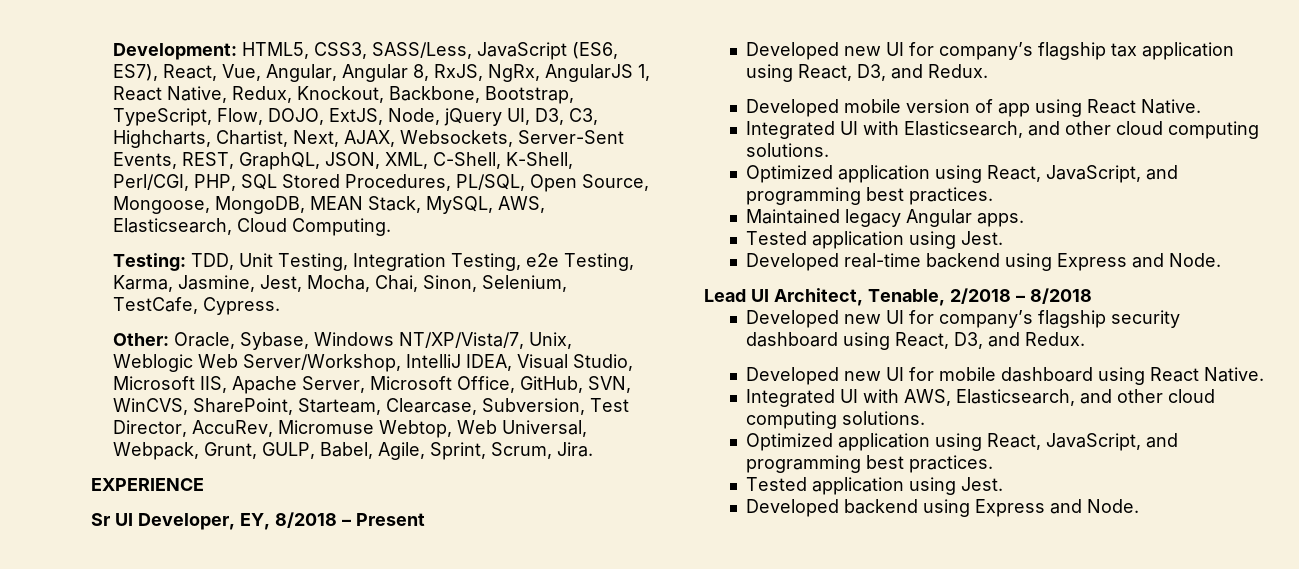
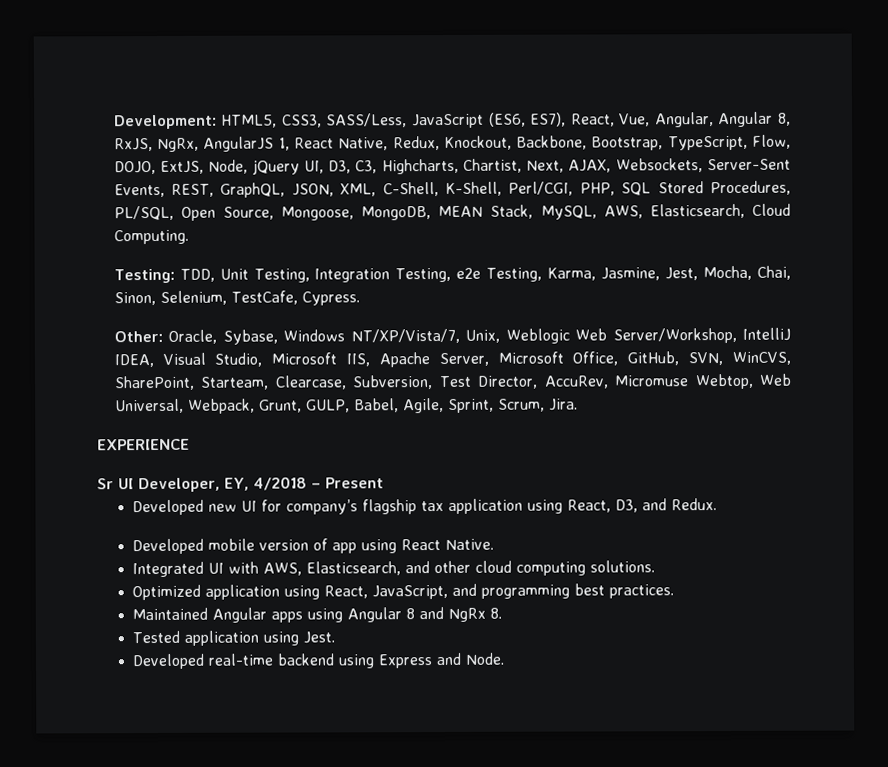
- Sr UI Developer, EY, 8/2018 – Present
+ Sr UI Developer, EY, 4/2018 – Present
- Integrated UI with Elasticsearch, and other cloud computing solutions.
+ Integrated UI with AWS, Elasticsearch, and other cloud computing solutions.
- Maintained legacy Angular apps.
+ Maintained Angular apps using Angular 8 and NgRx 8.
- Lead UI Architect, Tenable, 2/2018 – 8/2018
- Developed new UI for company’s flagship security dashboard using React, D3, and Redux.
- Developed new UI for mobile dashboard using React Native.
- Integrated UI with AWS, Elasticsearch, and other cloud computing solutions.
- Optimized application using React, JavaScript, and programming best practices.
- Tested application using Jest.
- Developed backend using Express and Node.

